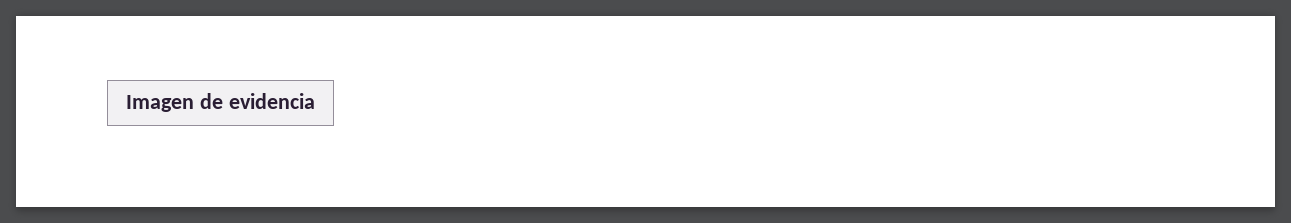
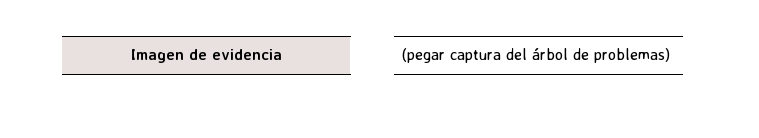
+ (pegar captura del árbol de problemas)

